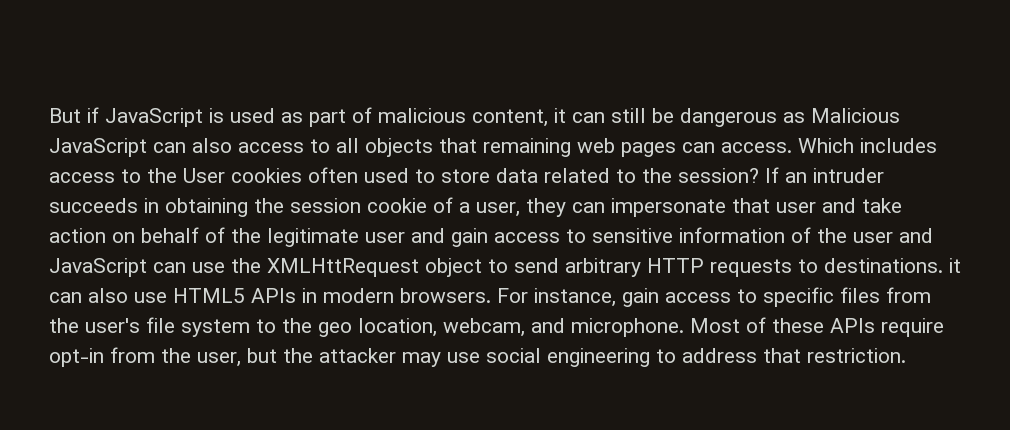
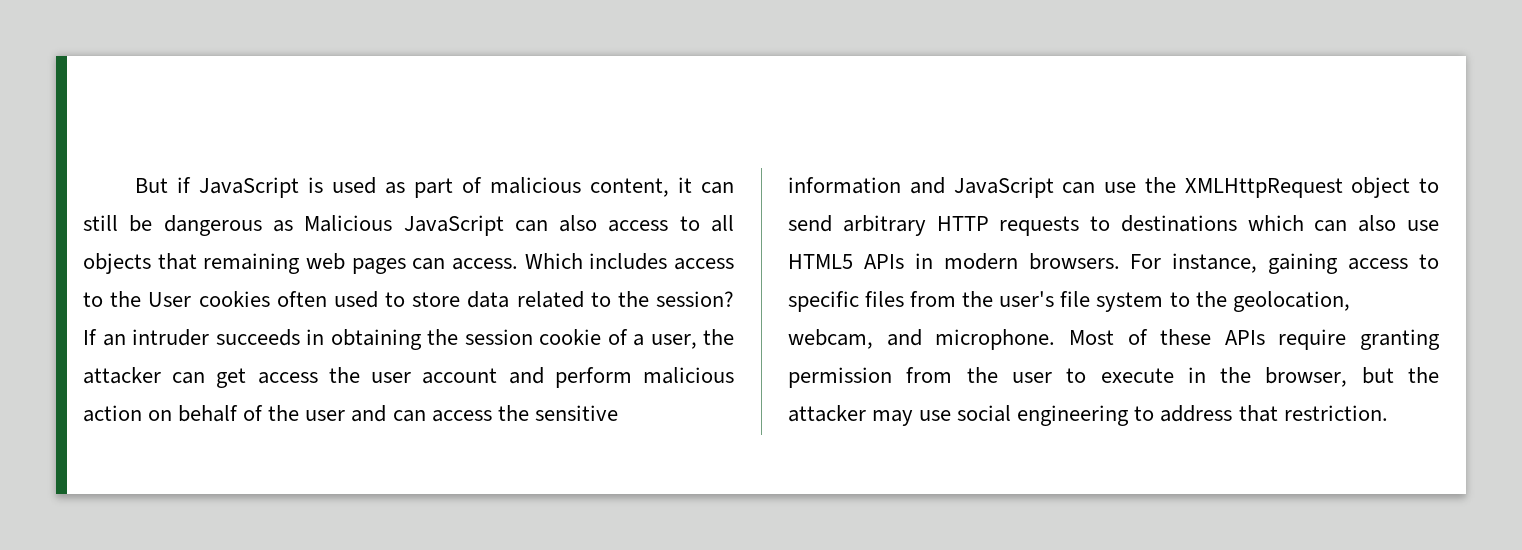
- If an intruder succeeds in obtaining the session cookie of a user, they can impersonate that user and take action on behalf of the legitimate user and gain access to sensitive information of the user and JavaScript can use the XMLHttRequest object to send arbitrary HTTP requests to destinations. it can also use HTML5 APIs in modern browsers.
+ If an intruder succeeds in obtaining the session cookie of a user, the attacker can get access the user account and perform malicious action on behalf of the user and can access the sensitive information and JavaScript can use the XMLHttpRequest object to send arbitrary HTTP requests to destinations which can also use HTML5 APIs in modern browsers.
- For instance, gain access to specific files from the user's file system to the geo location, webcam, and microphone.
+ For instance, gaining access to specific files from the user's file system to the geolocation, webcam, and microphone.
- Most of these APIs require opt-in from the user, but the attacker may use social engineering to address that restriction.
+ Most of these APIs require granting permission from the user to execute in the browser, but the attacker may use social engineering to address that restriction.

